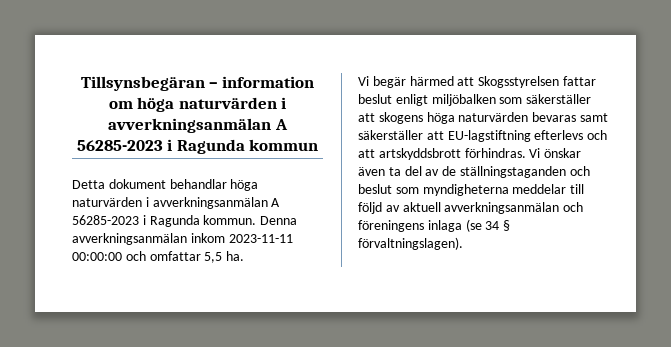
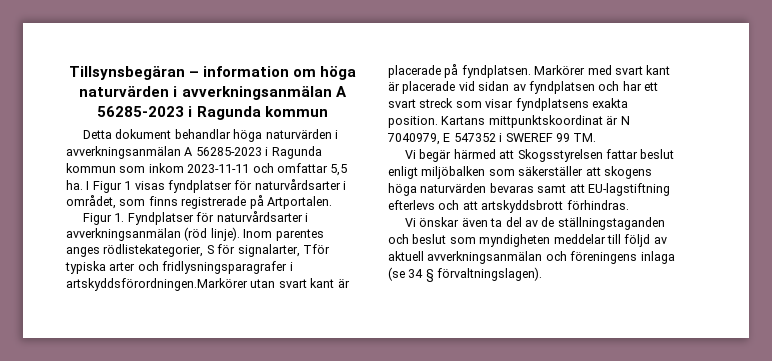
- Detta dokument behandlar höga naturvärden i avverkningsanmälan A 56285-2023 i Ragunda kommun. Denna avverkningsanmälan inkom 2023-11-11 00:00:00 och omfattar 5,5 ha.
+ Detta dokument behandlar höga naturvärden i avverkningsanmälan A 56285-2023 i Ragunda kommun som inkom 2023-11-11 och omfattar 5,5 ha. I Figur 1 visas fyndplatser för naturvårdsarter i området, som finns registrerade på Artportalen.
+ Figur 1. Fyndplatser för naturvårdsarter i avverkningsanmälan (röd linje). Inom parentes anges rödlistekategorier, S för signalarter, Tför typiska arter och fridlysningsparagrafer i artskyddsförordningen.Markörer utan svart kant är placerade på fyndplatsen. Markörer med svart kant är placerade vid sidan av fyndplatsen och har ett svart streck som visar fyndplatsens exakta position. Kartans mittpunktskoordinat är N 7040979, E 547352 i SWEREF 99 TM.
- Vi begär härmed att Skogsstyrelsen fattar beslut enligt miljöbalken som säkerställer att skogens höga naturvärden bevaras samt säkerställer att EU-lagstiftning efterlevs och att artskyddsbrott förhindras. Vi önskar även ta del av de ställningstaganden och beslut som myndigheterna meddelar till följd av aktuell avverkningsanmälan och föreningens inlaga (se 34 § förvaltningslagen).
+ Vi begär härmed att Skogsstyrelsen fattar beslut enligt miljöbalken som säkerställer att skogens höga naturvärden bevaras samt att EU-lagstiftning efterlevs och att artskyddsbrott förhindras.
+ Vi önskar även ta del av de ställningstaganden och beslut som myndigheten meddelar till följd av aktuell avverkningsanmälan och föreningens inlaga (se 34 § förvaltningslagen).

